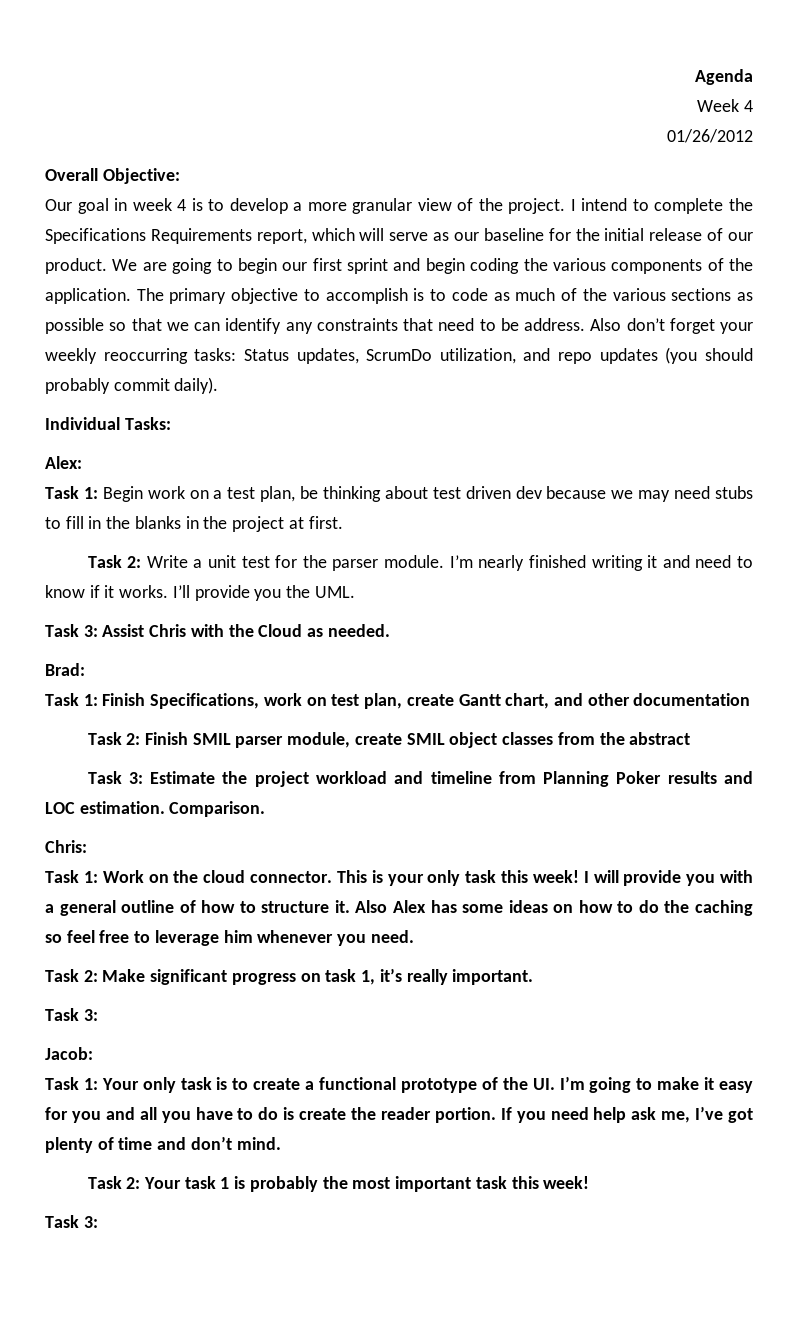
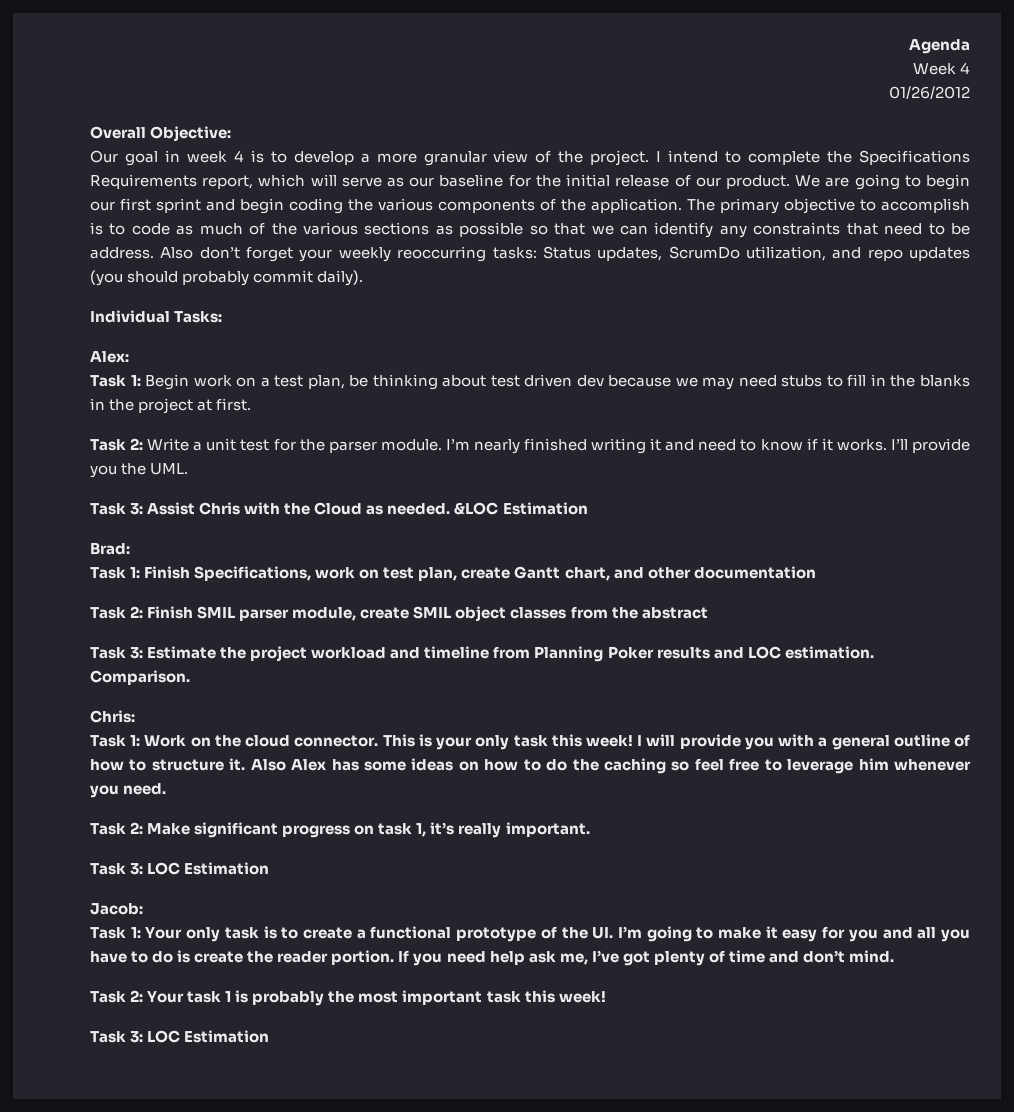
+ &LOC Estimation
  Task 2: Make significant progress on task 1, it’s really important.
- Task 3:
+ Task 3: LOC Estimation
  Task 2: Your task 1 is probably the most important task this week!
- Task 3:
+ Task 3: LOC Estimation

